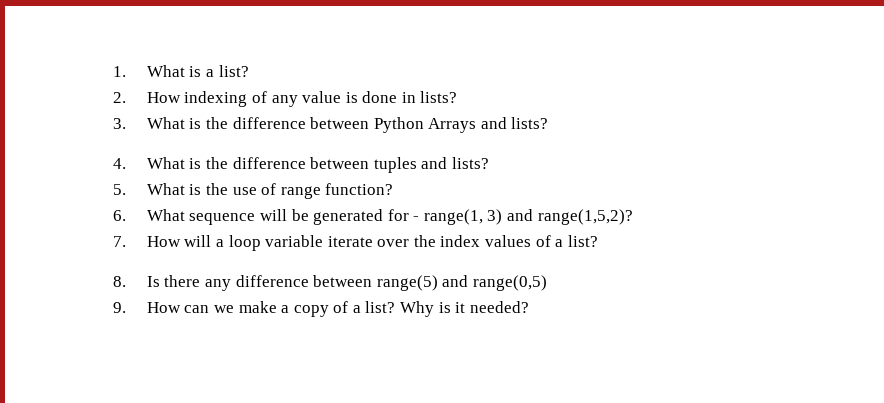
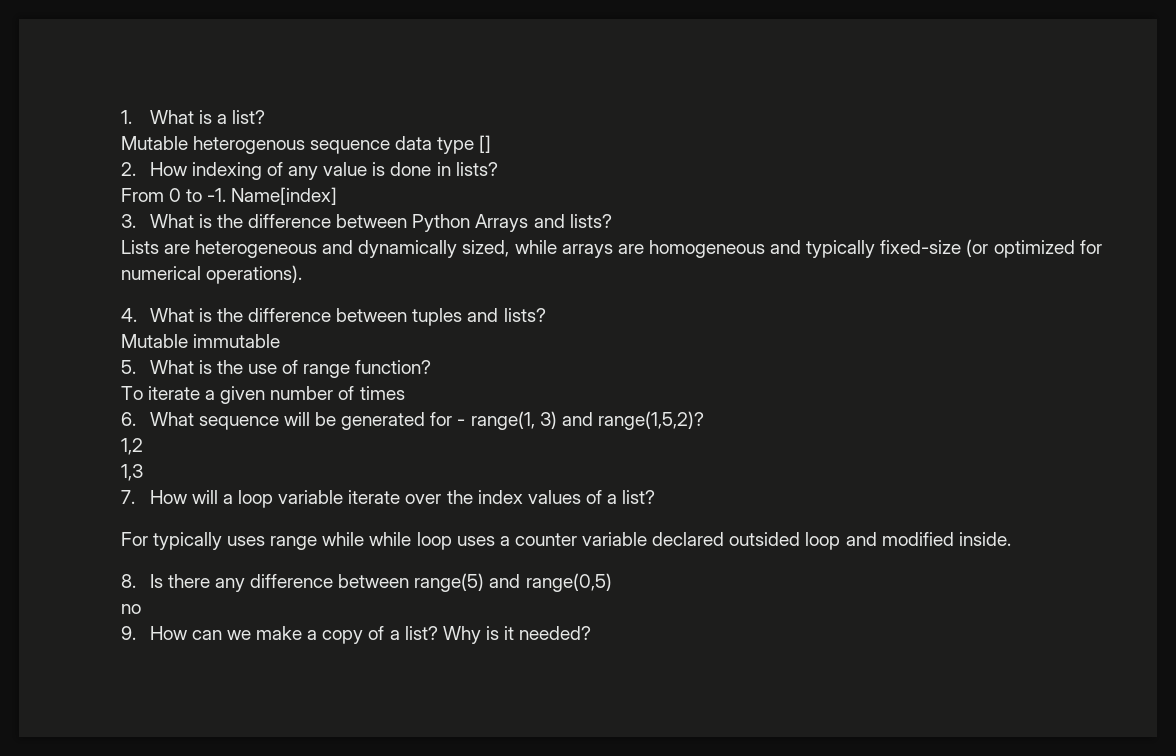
+ Mutable heterogenous sequence data type []
+ From 0 to -1. Name[index]
+ Lists are heterogeneous and dynamically sized, while arrays are homogeneous and typically fixed-size (or optimized for numerical operations).
+ Mutable immutable
+ To iterate a given number of times
+ 1,2
+ 1,3
+ For typically uses range while while loop uses a counter variable declared outsided loop and modified inside.
+ no

